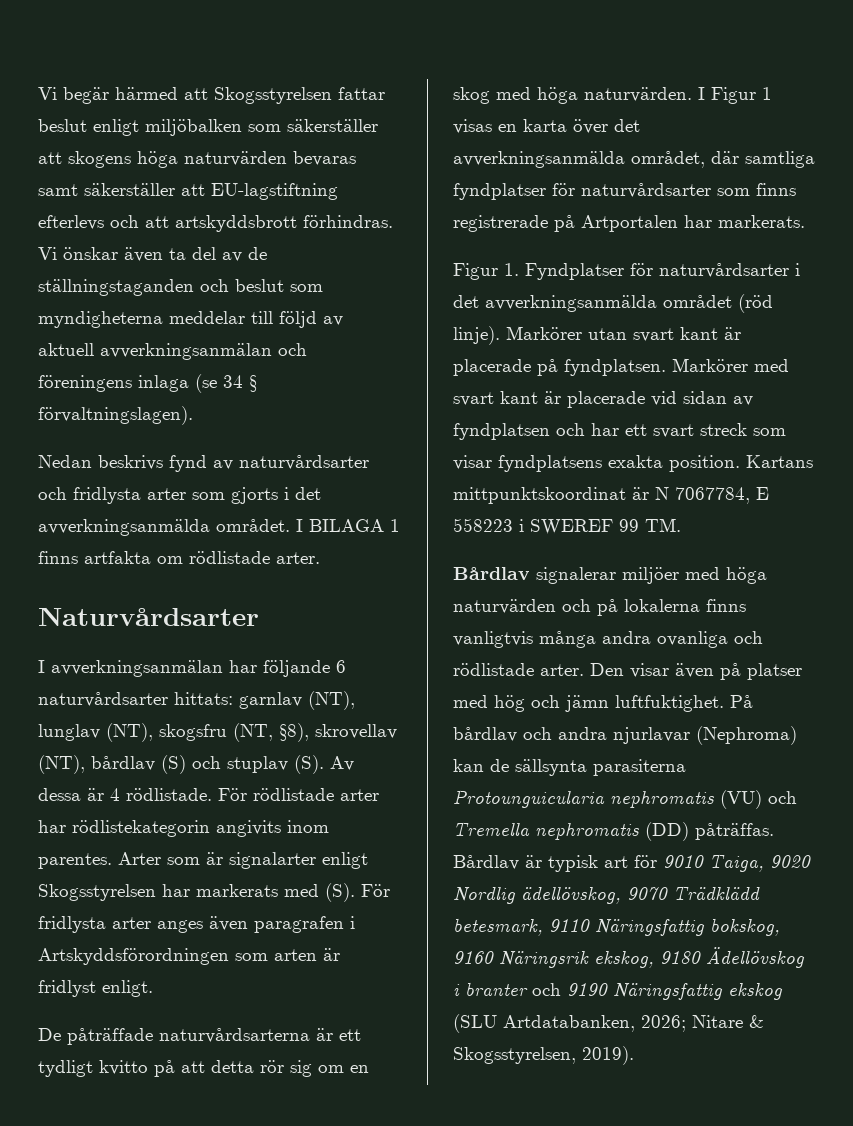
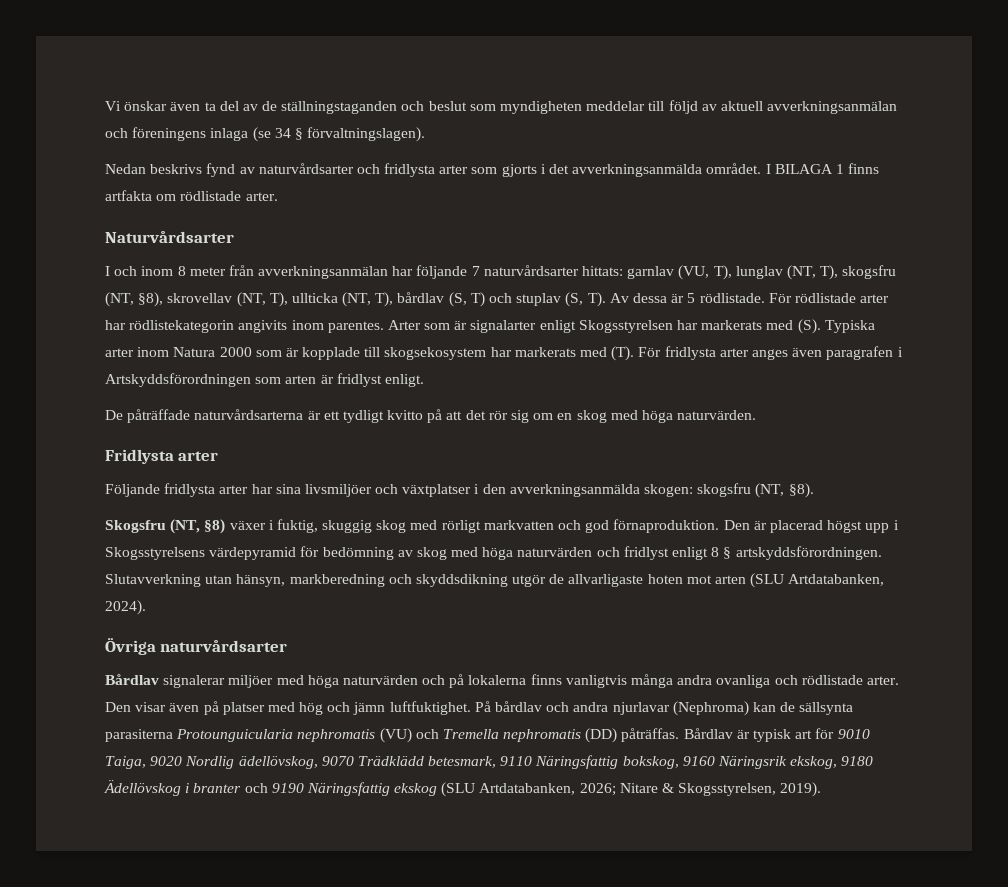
- Vi begär härmed att Skogsstyrelsen fattar beslut enligt miljöbalken som säkerställer att skogens höga naturvärden bevaras samt säkerställer att EU-lagstiftning efterlevs och att artskyddsbrott förhindras. Vi önskar även ta del av de ställningstaganden och beslut som myndigheterna meddelar till följd av aktuell avverkningsanmälan och föreningens inlaga (se 34 § förvaltningslagen).
+ Vi önskar även ta del av de ställningstaganden och beslut som myndigheten meddelar till följd av aktuell avverkningsanmälan och föreningens inlaga (se 34 § förvaltningslagen).
- I avverkningsanmälan har följande 6 naturvårdsarter hittats: garnlav (NT), lunglav (NT), skogsfru (NT, §8), skrovellav (NT), bårdlav (S) och stuplav (S). Av dessa är 4 rödlistade.
+ I och inom 8 meter från avverkningsanmälan har följande 7 naturvårdsarter hittats: garnlav (VU, T), lunglav (NT, T), skogsfru (NT, §8), skrovellav (NT, T), ullticka (NT, T), bårdlav (S, T) och stuplav (S, T). Av dessa är 5 rödlistade.
- Arter som är signalarter enligt Skogsstyrelsen har markerats med (S). För fridlysta arter anges även paragrafen i Artskyddsförordningen som arten är fridlyst enligt.
+ Arter som är signalarter enligt Skogsstyrelsen har markerats med (S). Typiska arter inom Natura 2000 som är kopplade till skogsekosystem har markerats med (T). För fridlysta arter anges även paragrafen i Artskyddsförordningen som arten är fridlyst enligt.
- De påträffade naturvårdsarterna är ett tydligt kvitto på att detta rör sig om en skog med höga naturvärden. I Figur 1 visas en karta över det avverkningsanmälda området, där samtliga fyndplatser för naturvårdsarter som finns registrerade på Artportalen har markerats.
- Figur 1. Fyndplatser för naturvårdsarter i det avverkningsanmälda området (röd linje). Markörer utan svart kant är placerade på fyndplatsen. Markörer med svart kant är placerade vid sidan av fyndplatsen och har ett svart streck som visar fyndplatsens exakta position. Kartans mittpunktskoordinat är N 7067784, E 558223 i SWEREF 99 TM.
+ De påträffade naturvårdsarterna är ett tydligt kvitto på att det rör sig om en skog med höga naturvärden.
+ Fridlysta arter
+ Följande fridlysta arter har sina livsmiljöer och växtplatser i den avverkningsanmälda skogen: skogsfru (NT, §8).
+ Skogsfru (NT, §8) växer i fuktig, skuggig skog med rörligt markvatten och god förnaproduktion. Den är placerad högst upp i Skogsstyrelsens värdepyramid för bedömning av skog med höga naturvärden och fridlyst enligt 8 § artskyddsförordningen. Slutavverkning utan hänsyn, markberedning och skyddsdikning utgör de allvarligaste hoten mot arten (SLU Artdatabanken, 2024).
+ Övriga naturvårdsarter

